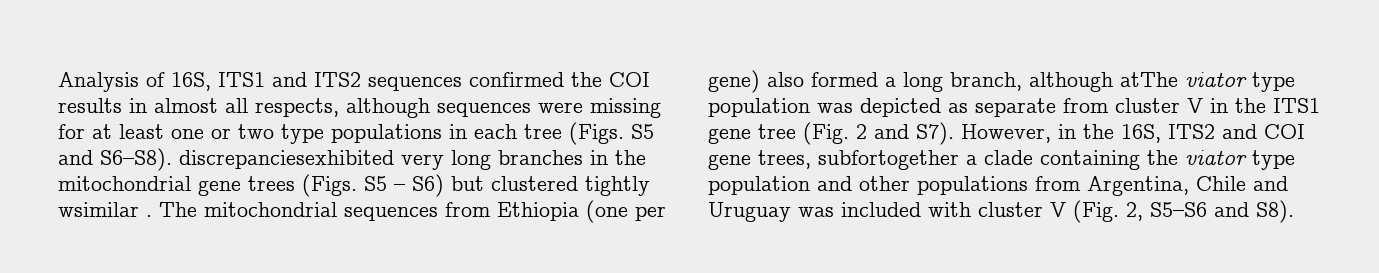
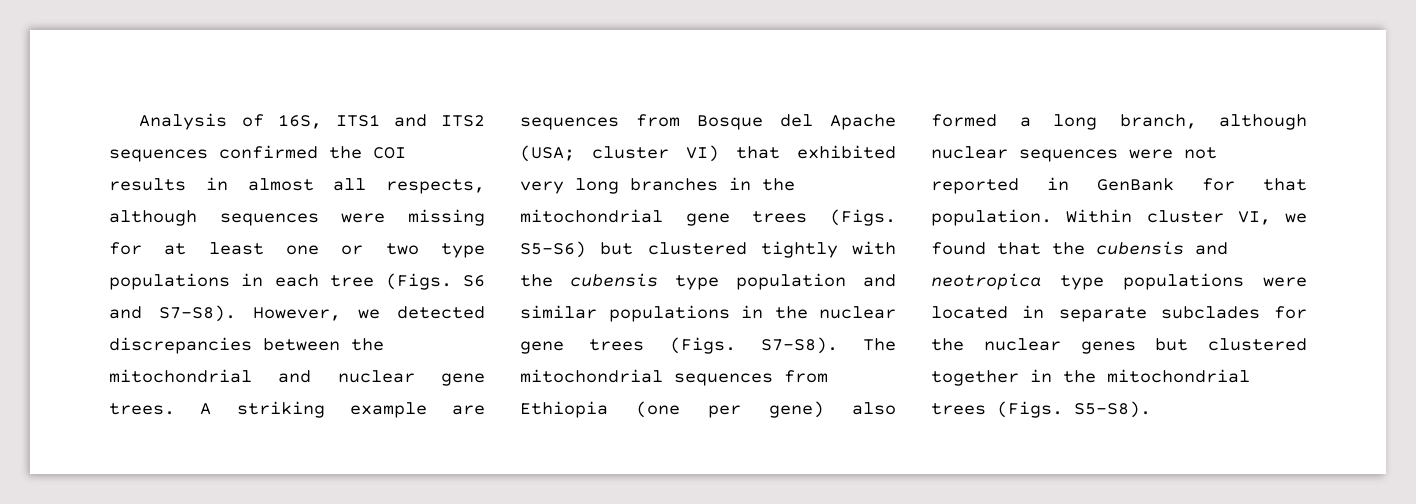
- Analysis of 16S, ITS1 and ITS2 sequences confirmed the COI results in almost all respects, although sequences were missing for at least one or two type populations in each tree (Figs. S5 and S6–S8). discrepanciesexhibited very long branches in the mitochondrial gene trees (Figs. S5 – S6) but clustered tightly wsimilar .
+ Analysis of 16S, ITS1 and ITS2 sequences confirmed the COI results in almost all respects, although sequences were missing for at least one or two type populations in each tree (Figs. S6 and S7–S8). However, we detected discrepancies between the mitochondrial and nuclear gene trees. A striking example are sequences from Bosque del Apache (USA; cluster VI) that exhibited very long branches in the mitochondrial gene trees (Figs. S5–S6) but clustered tightly with the cubensis type population and similar populations in the nuclear gene trees (Figs. S7–S8).
- The mitochondrial sequences from Ethiopia (one per gene) also formed a long branch, although atThe viator type population was depicted as separate from cluster V in the ITS1 gene tree (Fig. 2 and S7). However, in the 16S, ITS2 and COI gene trees, subfortogether a clade containing the viator type population and other populations from Argentina, Chile and Uruguay was included with cluster V (Fig. 2, S5–S6 and S8).
+ The mitochondrial sequences from Ethiopia (one per gene) also formed a long branch, although nuclear sequences were not reported in GenBank for that population. Within cluster VI, we found that the cubensis and neotropica type populations were located in separate subclades for the nuclear genes but clustered together in the mitochondrial trees (Figs. S5–S8).

